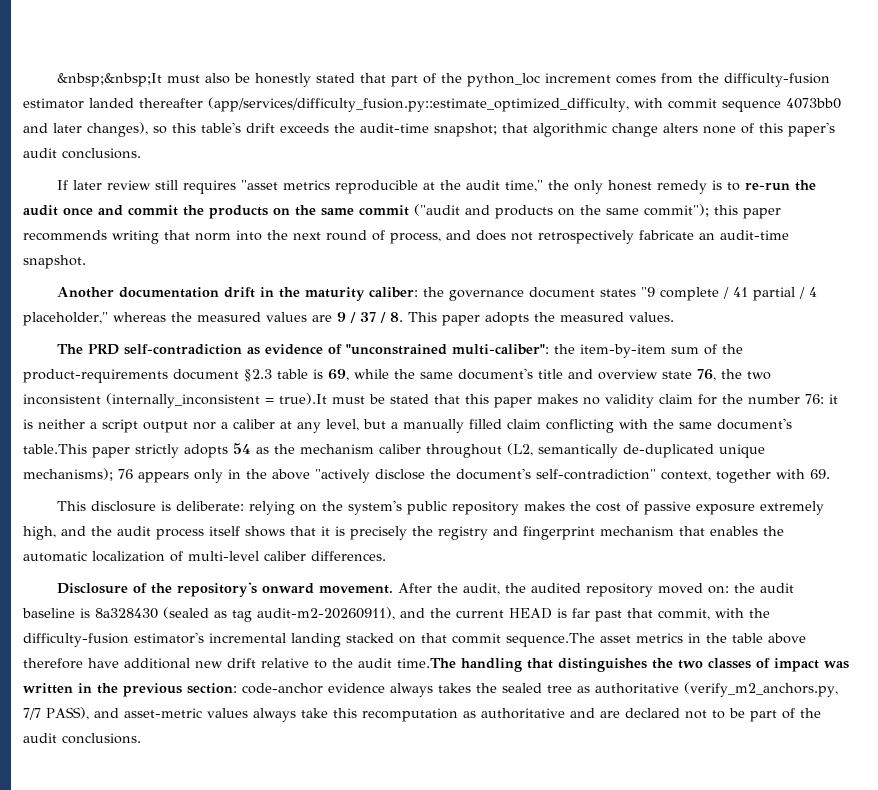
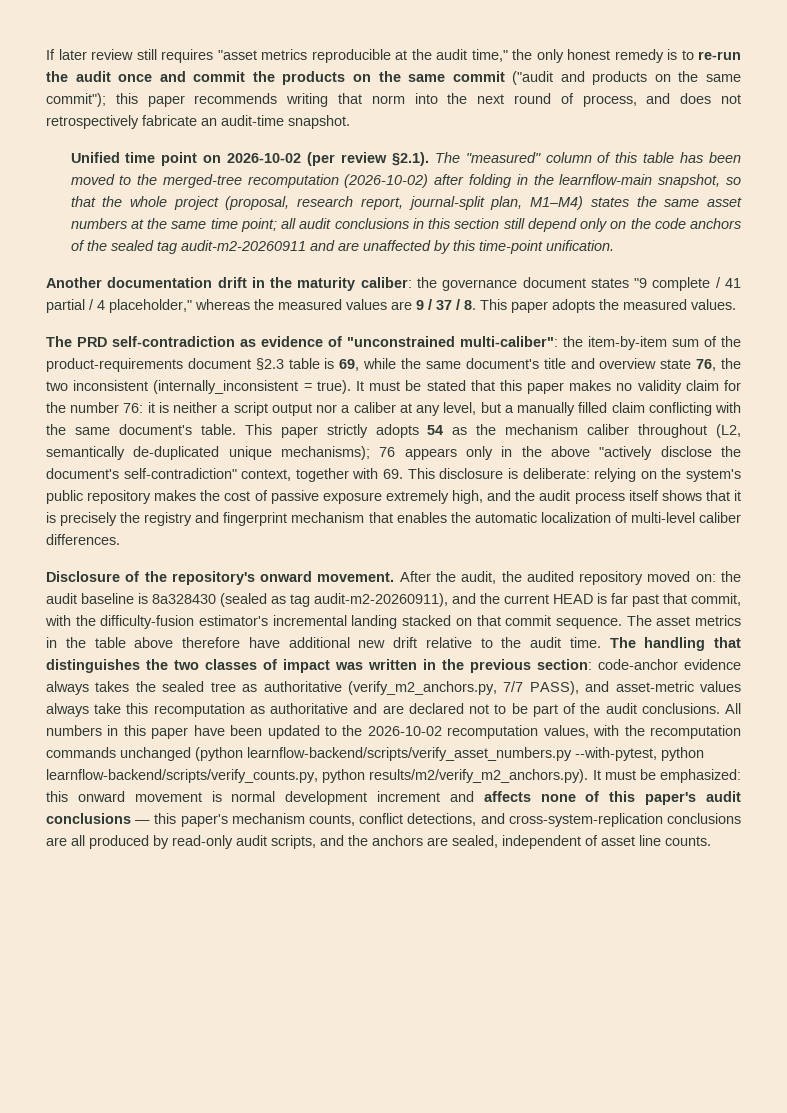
- &nbsp;&nbsp;It must also be honestly stated that part of the python_loc increment comes from the difficulty-fusion estimator landed thereafter (app/services/difficulty_fusion.py::estimate_optimized_difficulty, with commit sequence 4073bb0 and later changes), so this table's drift exceeds the audit-time snapshot; that algorithmic change alters none of this paper's audit conclusions.
+ Unified time point on 2026-10-02 (per review §2.1). The "measured" column of this table has been moved to the merged-tree recomputation (2026-10-02) after folding in the learnflow-main snapshot, so that the whole project (proposal, research report, journal-split plan, M1–M4) states the same asset numbers at the same time point; all audit conclusions in this section still depend only on the code anchors of the sealed tag audit-m2-20260911 and are unaffected by this time-point unification.
- the item-by-item sum of the product-requirements document §2.3 table is 69, while the same document's title and overview state 76, the two inconsistent (internally_inconsistent = true).It must be stated that this paper makes no validity claim for the number 76:
+ the item-by-item sum of the product-requirements document §2.3 table is 69, while the same document's title and overview state 76, the two inconsistent (internally_inconsistent = true). It must be stated that this paper makes no validity claim for the number 76:
- it is neither a script output nor a caliber at any level, but a manually filled claim conflicting with the same document's table.This paper strictly adopts 54 as the mechanism caliber throughout (L2, semantically de-duplicated unique mechanisms);
+ it is neither a script output nor a caliber at any level, but a manually filled claim conflicting with the same document's table. This paper strictly adopts 54 as the mechanism caliber throughout (L2, semantically de-duplicated unique mechanisms);
- 76 appears only in the above "actively disclose the document's self-contradiction" context, together with 69.
- This disclosure is deliberate:
+ 76 appears only in the above "actively disclose the document's self-contradiction" context, together with 69. This disclosure is deliberate:
- the audit baseline is 8a328430 (sealed as tag audit-m2-20260911), and the current HEAD is far past that commit, with the difficulty-fusion estimator's incremental landing stacked on that commit sequence.The asset metrics in the table above therefore have additional new drift relative to the audit time.The handling that distinguishes the two classes of impact was written in the previous section:
+ the audit baseline is 8a328430 (sealed as tag audit-m2-20260911), and the current HEAD is far past that commit, with the difficulty-fusion estimator's incremental landing stacked on that commit sequence. The asset metrics in the table above therefore have additional new drift relative to the audit time. The handling that distinguishes the two classes of impact was written in the previous section:
+ All numbers in this paper have been updated to the 2026-10-02 recomputation values, with the recomputation commands unchanged (python learnflow-backend/scripts/verify_asset_numbers.py --with-pytest, python learnflow-backend/scripts/verify_counts.py, python results/m2/verify_m2_anchors.py). It must be emphasized: this onward movement is normal development increment and affects none of this paper's audit conclusions — this paper's mechanism counts, conflict detections, and cross-system-replication conclusions are all produced by read-only audit scripts, and the anchors are sealed, independent of asset line counts.

